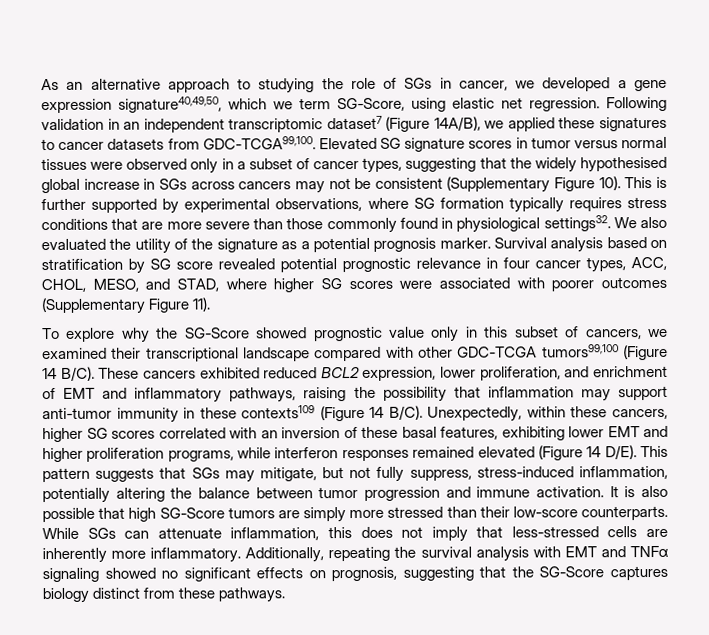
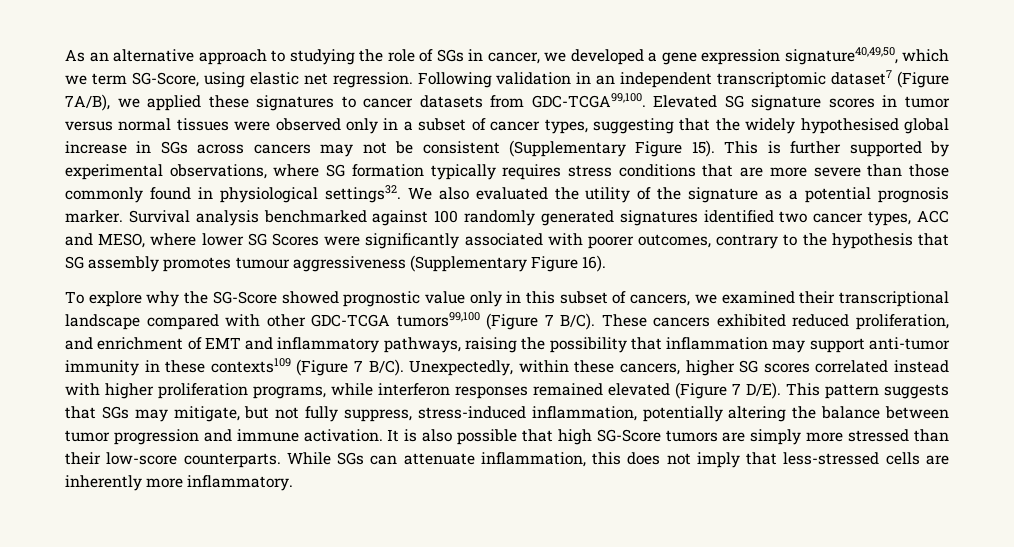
- Following validation in an independent transcriptomic dataset7 (Figure 14A/B), we applied these signatures to cancer datasets from GDC-TCGA99,100.
+ Following validation in an independent transcriptomic dataset7 (Figure 7A/B), we applied these signatures to cancer datasets from GDC-TCGA99,100.
- Elevated SG signature scores in tumor versus normal tissues were observed only in a subset of cancer types, suggesting that the widely hypothesised global increase in SGs across cancers may not be consistent (Supplementary Figure 10).
+ Elevated SG signature scores in tumor versus normal tissues were observed only in a subset of cancer types, suggesting that the widely hypothesised global increase in SGs across cancers may not be consistent (Supplementary Figure 15).
- Survival analysis based on stratification by SG score revealed potential prognostic relevance in four cancer types, ACC, CHOL, MESO, and STAD, where higher SG scores were associated with poorer outcomes (Supplementary Figure 11).
+ Survival analysis benchmarked against 100 randomly generated signatures identified two cancer types, ACC and MESO, where lower SG Scores were significantly associated with poorer outcomes, contrary to the hypothesis that SG assembly promotes tumour aggressiveness (Supplementary Figure 16).
- To explore why the SG-Score showed prognostic value only in this subset of cancers, we examined their transcriptional landscape compared with other GDC-TCGA tumors99,100 (Figure 14 B/C).
+ To explore why the SG-Score showed prognostic value only in this subset of cancers, we examined their transcriptional landscape compared with other GDC-TCGA tumors99,100 (Figure 7 B/C).
- These cancers exhibited reduced BCL2 expression, lower proliferation, and enrichment of EMT and inflammatory pathways, raising the possibility that inflammation may support anti-tumor immunity in these contexts109 (Figure 14 B/C).
+ These cancers exhibited reduced proliferation, and enrichment of EMT and inflammatory pathways, raising the possibility that inflammation may support anti-tumor immunity in these contexts109 (Figure 7 B/C).
- Unexpectedly, within these cancers, higher SG scores correlated with an inversion of these basal features, exhibiting lower EMT and higher proliferation programs, while interferon responses remained elevated (Figure 14 D/E).
+ Unexpectedly, within these cancers, higher SG scores correlated instead with higher proliferation programs, while interferon responses remained elevated (Figure 7 D/E).
- Additionally, repeating the survival analysis with EMT and TNFα signaling showed no significant effects on prognosis, suggesting that the SG-Score captures biology distinct from these pathways.

